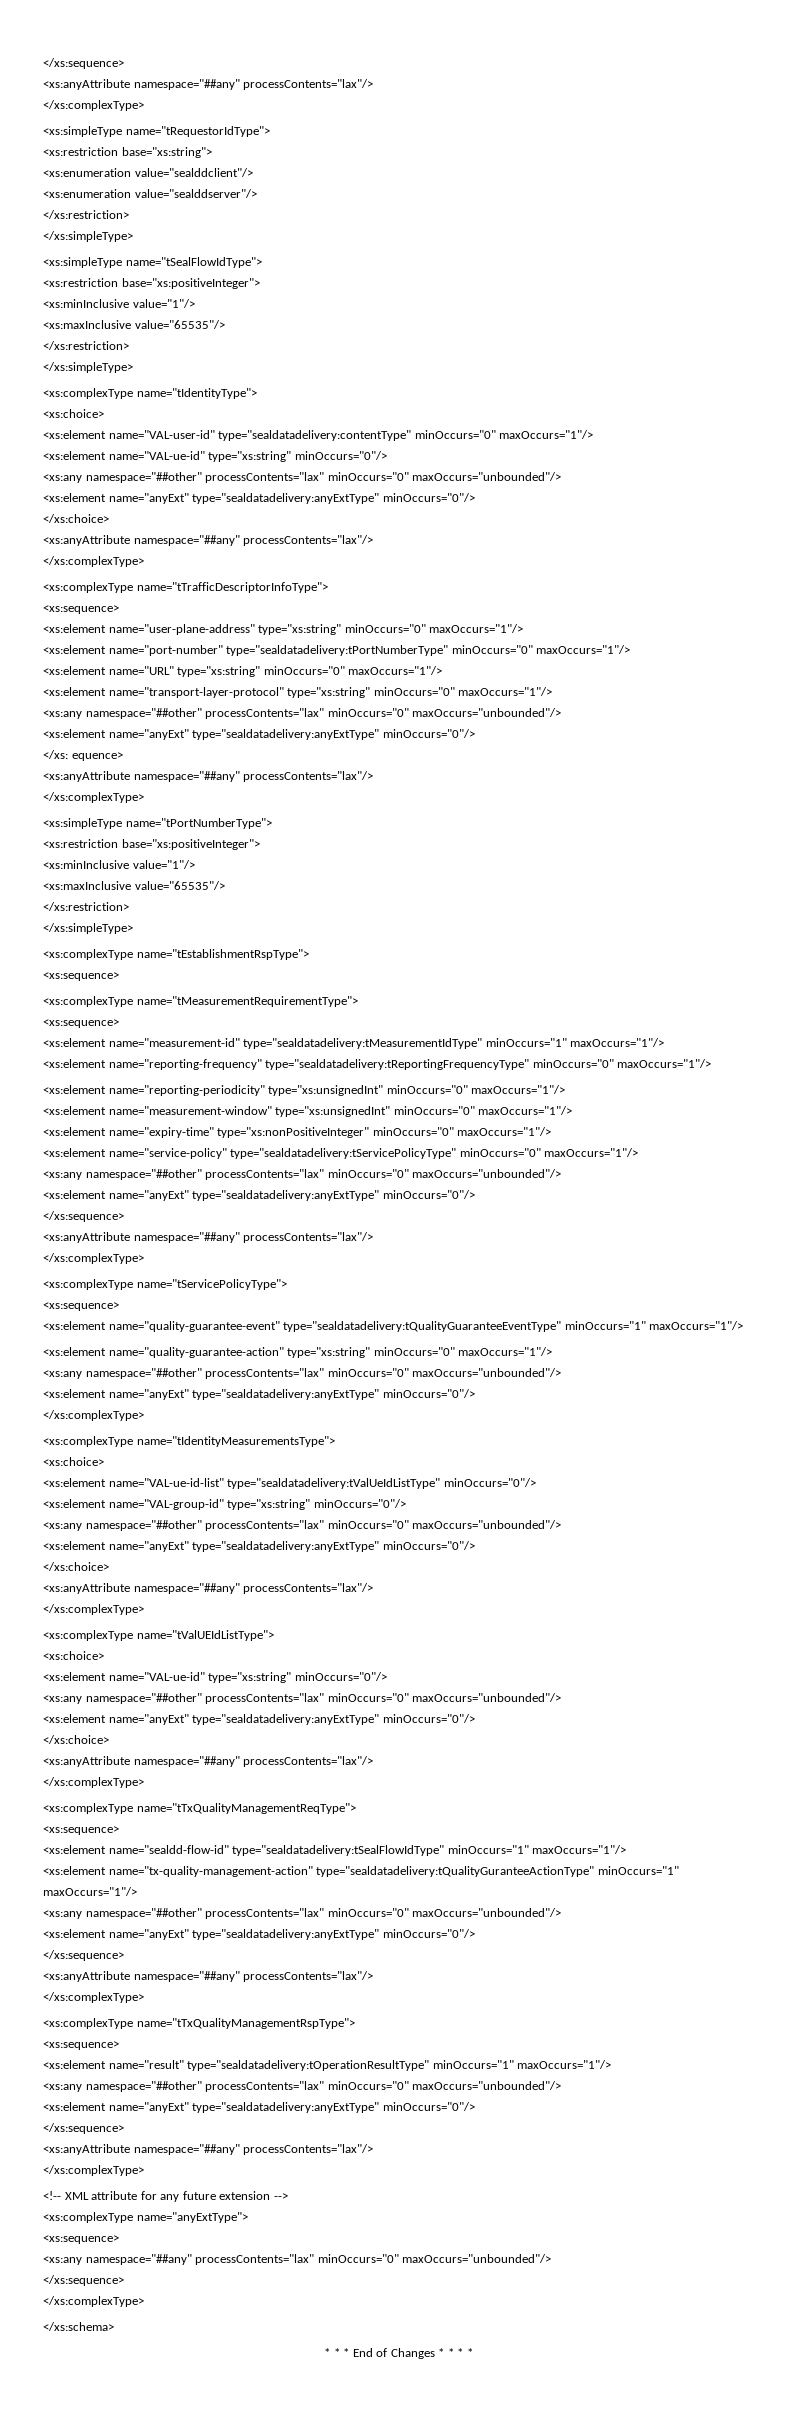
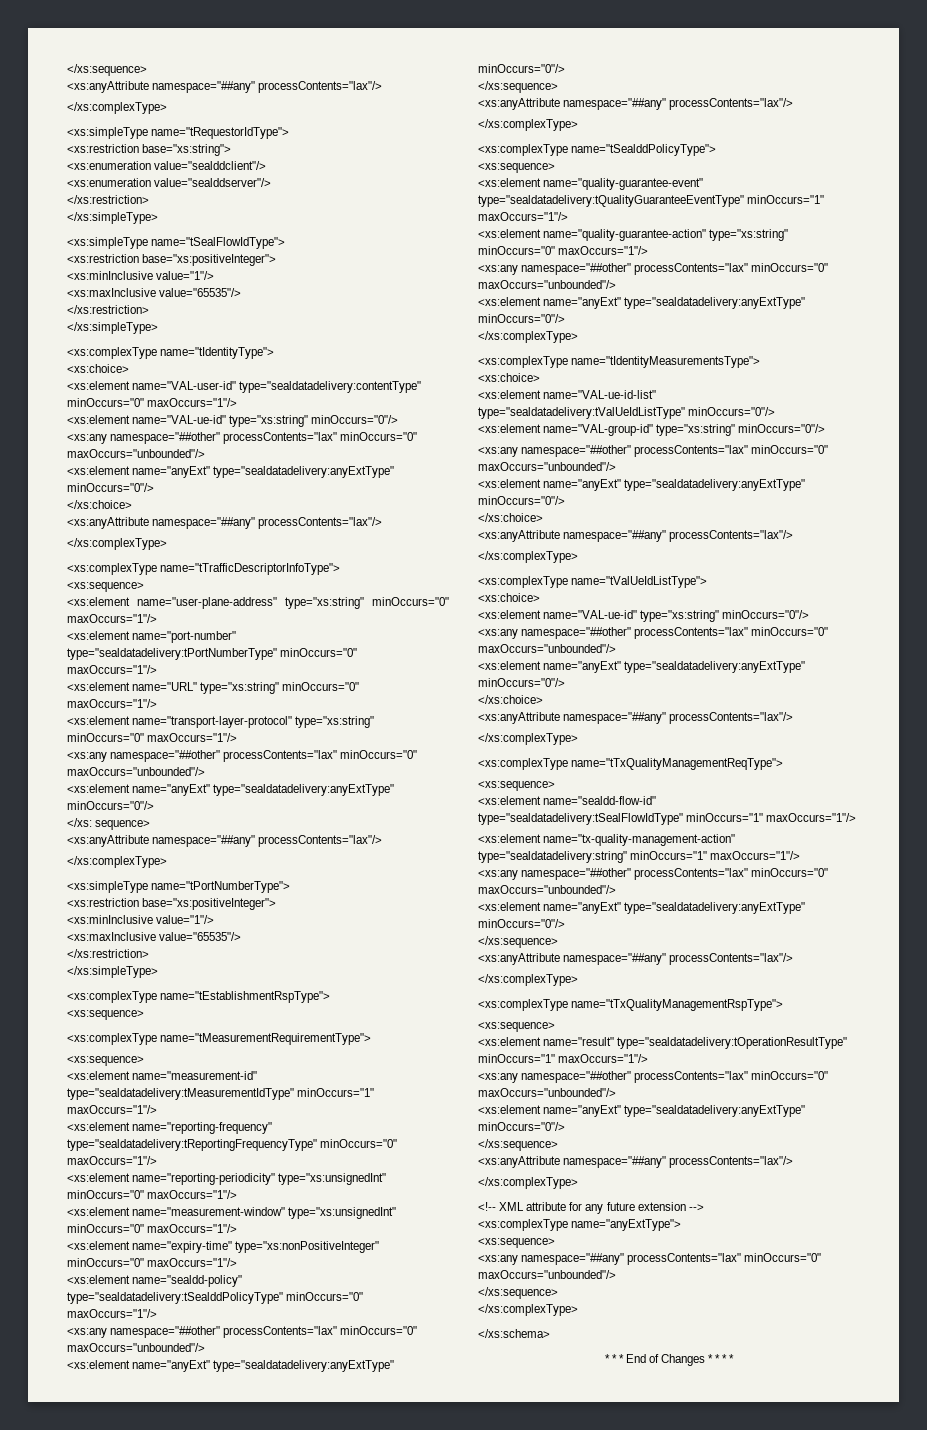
- </xs: equence>
+ </xs: sequence>
- <xs:element name="service-policy" type="sealdatadelivery:tServicePolicyType" minOccurs="0" maxOccurs="1"/>
+ <xs:element name="sealdd-policy" type="sealdatadelivery:tSealddPolicyType" minOccurs="0" maxOccurs="1"/>
- <xs:complexType name="tServicePolicyType">
+ <xs:complexType name="tSealddPolicyType">
- <xs:complexType name="tValUEIdListType">
+ <xs:complexType name="tValUeIdListType">
- <xs:element name="tx-quality-management-action" type="sealdatadelivery:tQualityGuranteeActionType" minOccurs="1" maxOccurs="1"/>
+ <xs:element name="tx-quality-management-action" type="sealdatadelivery:string" minOccurs="1" maxOccurs="1"/>

